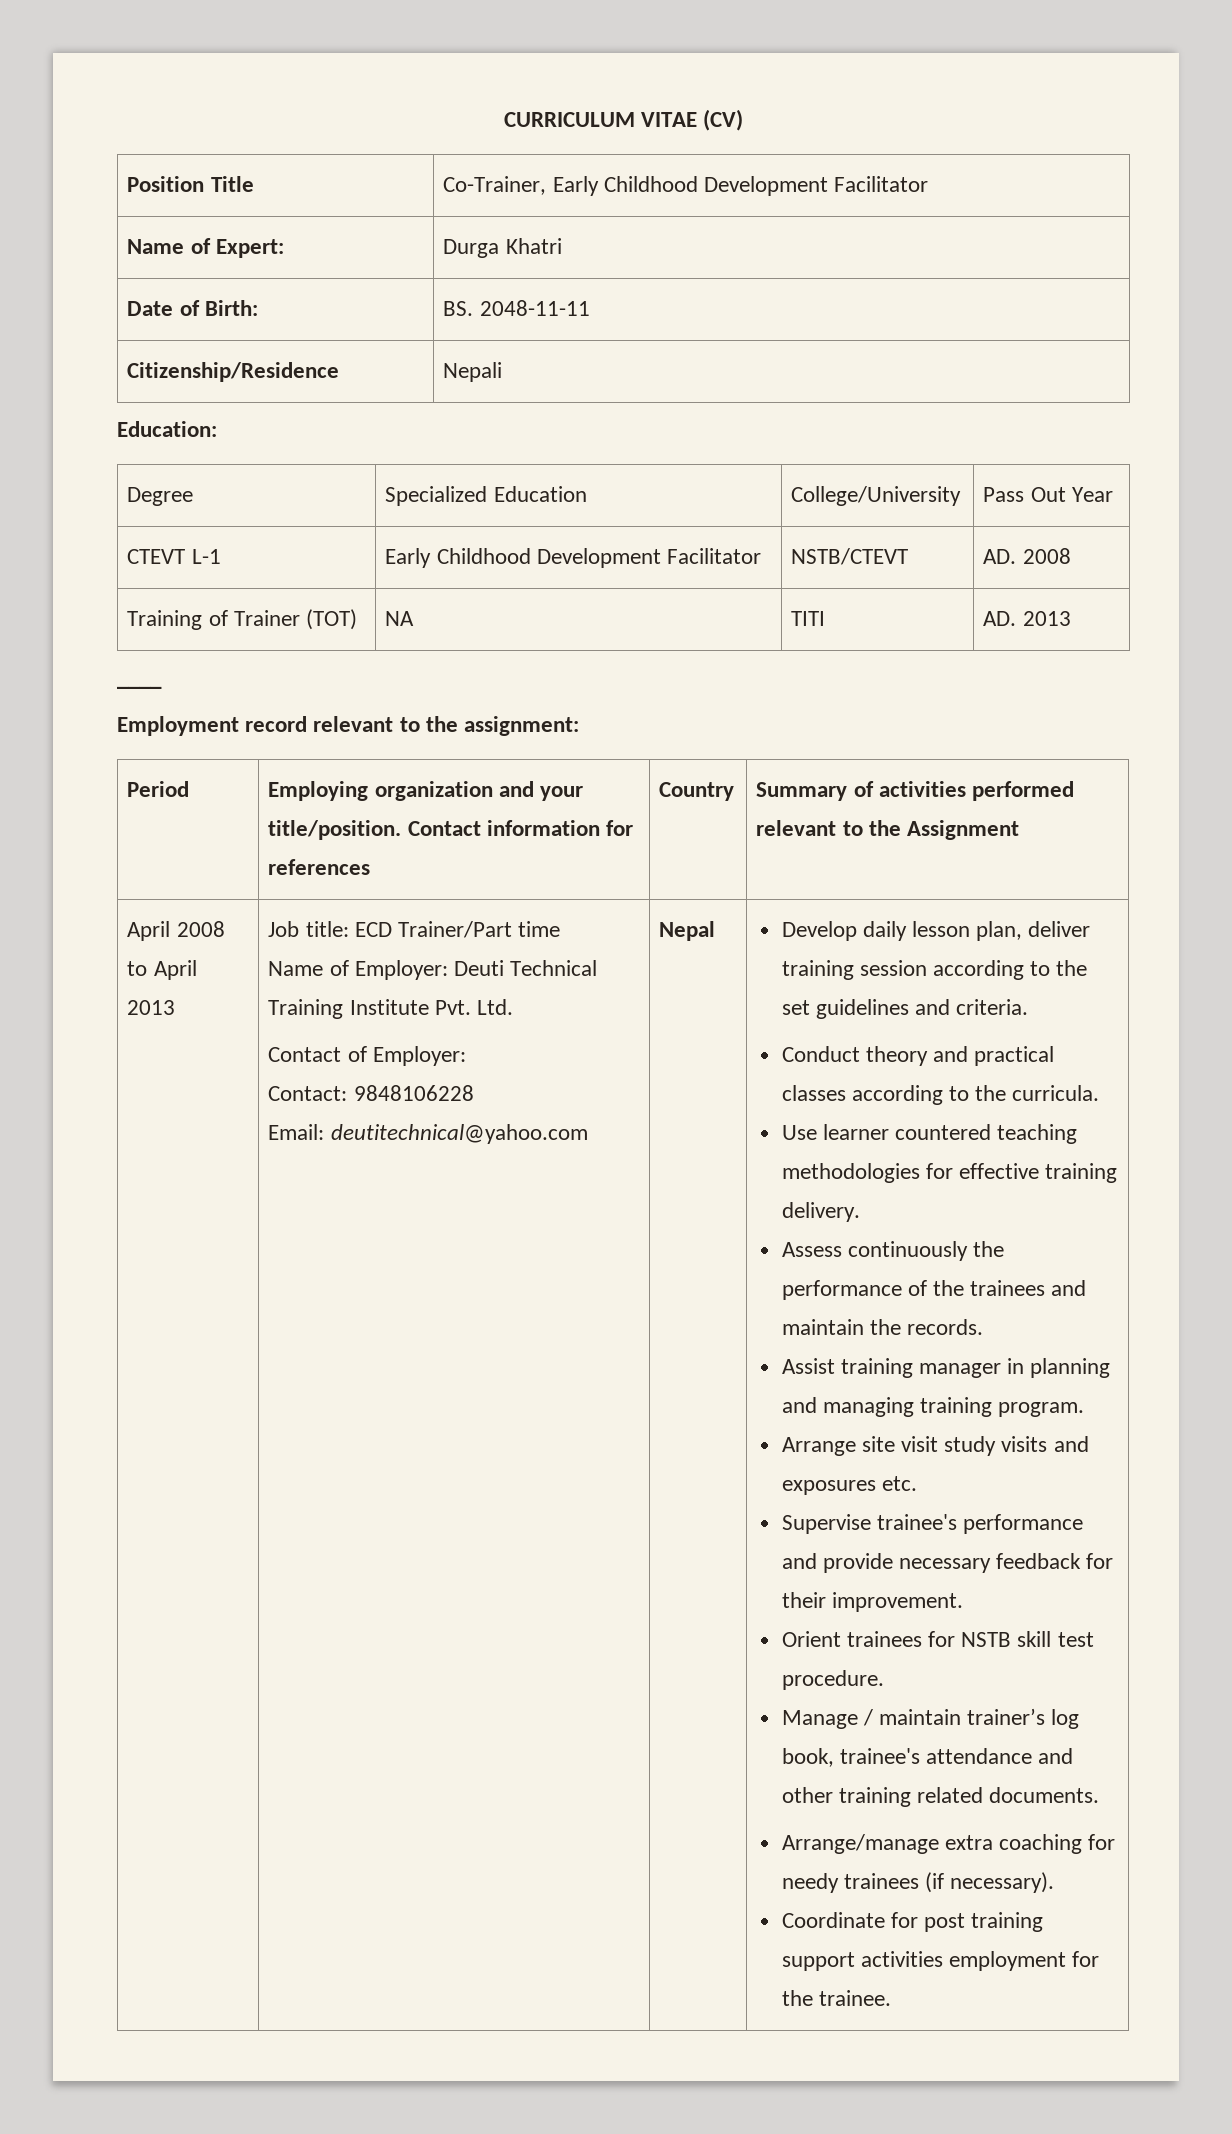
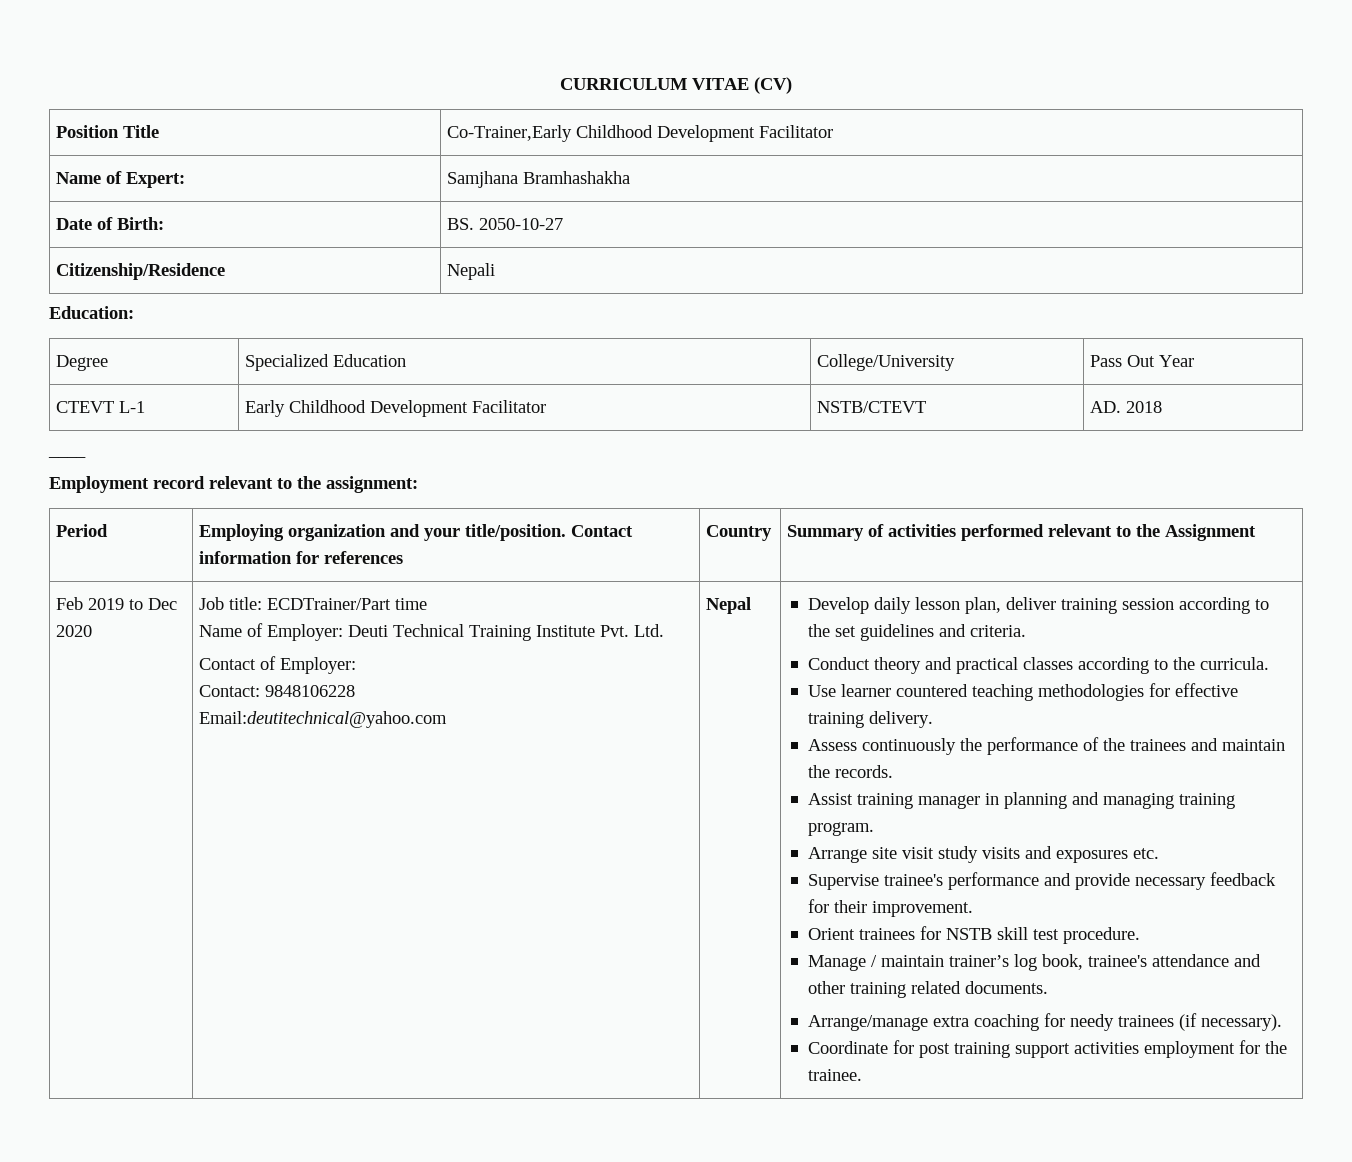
- Position Title | Co-Trainer, Early Childhood Development Facilitator
+ Position Title | Co-Trainer,Early Childhood Development Facilitator
- Name of Expert: | Durga Khatri
+ Name of Expert: | Samjhana Bramhashakha
- Date of Birth: | BS. 2048-11-11
+ Date of Birth: | BS. 2050-10-27
- CTEVT L-1 | Early Childhood Development Facilitator | NSTB/CTEVT | AD. 2008
- Training of Trainer (TOT) | NA | TITI | AD. 2013
+ CTEVT L-1 | Early Childhood Development Facilitator | NSTB/CTEVT | AD. 2018
- April 2008 to April 2013
+ Feb 2019 to Dec 2020
- Job title: ECD Trainer/Part time
+ Job title: ECDTrainer/Part time
- Email: deutitechnical@yahoo.com
+ Email:deutitechnical@yahoo.com

